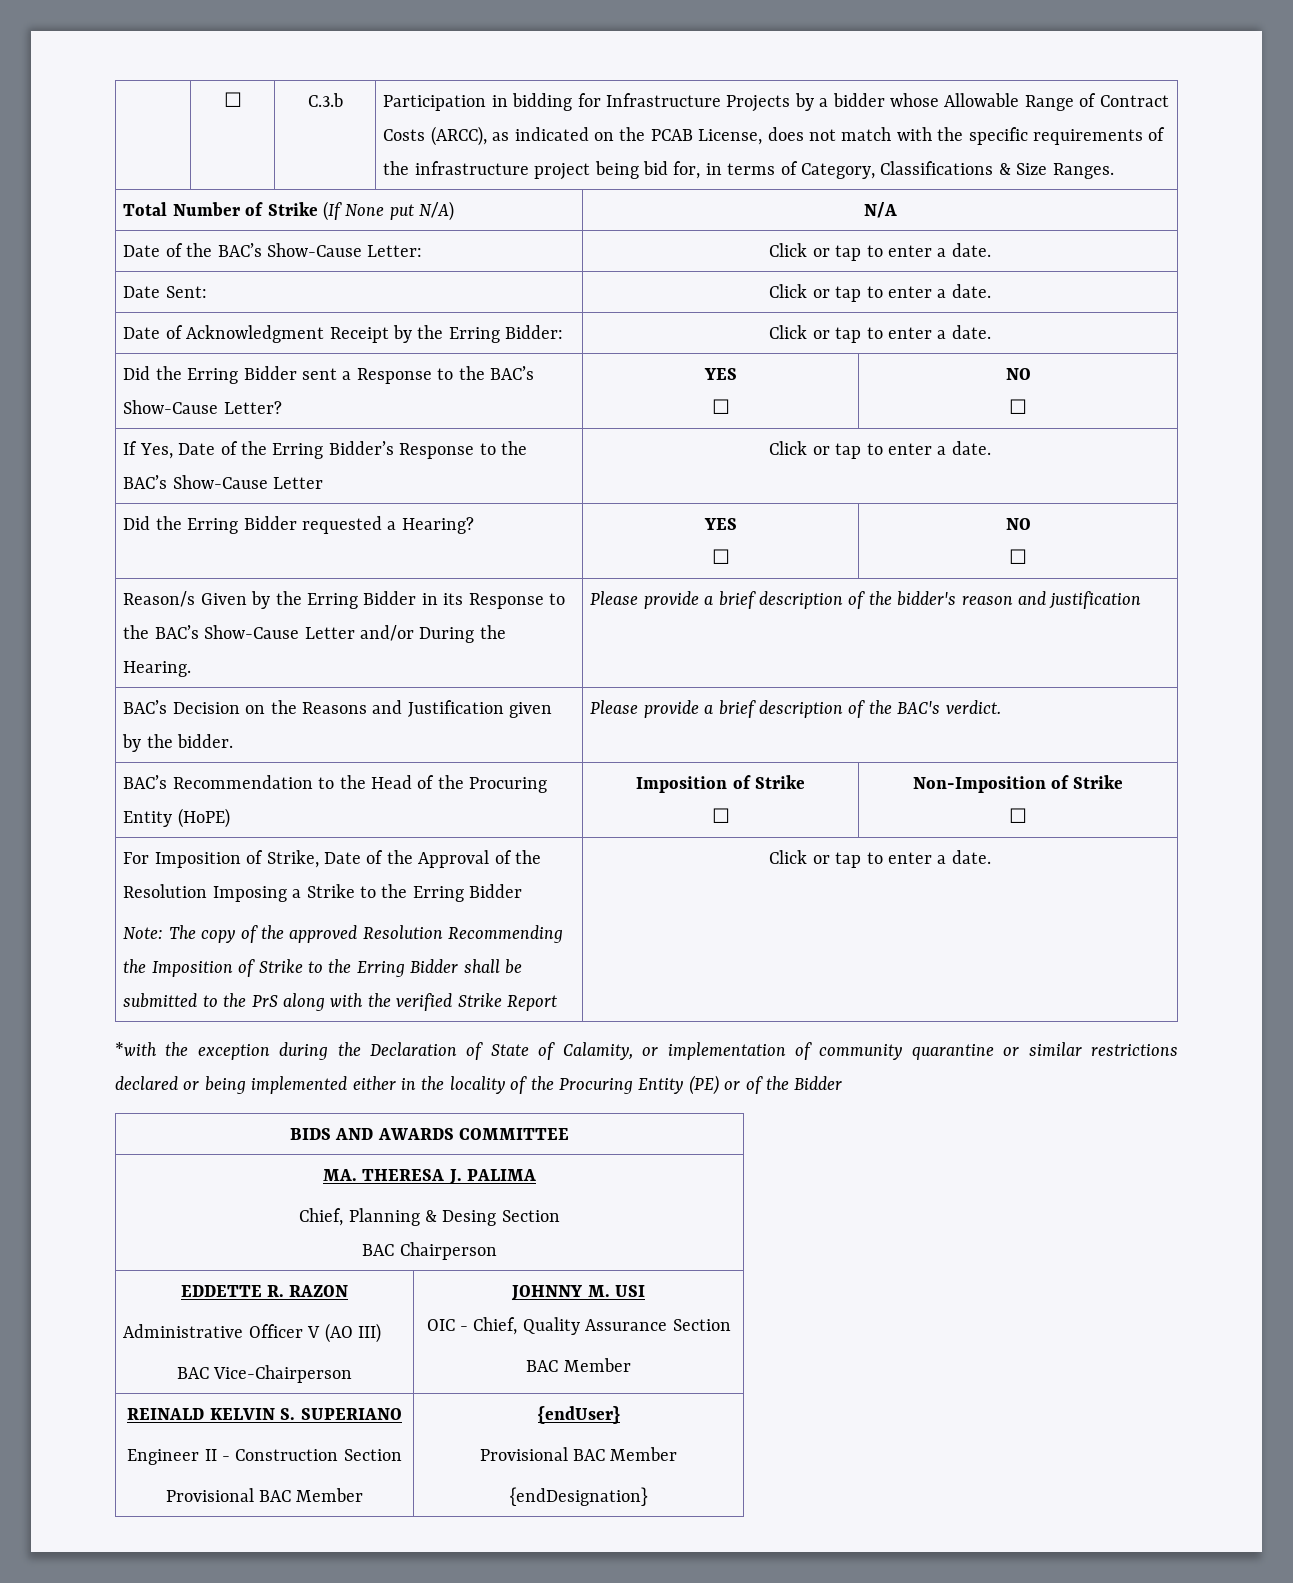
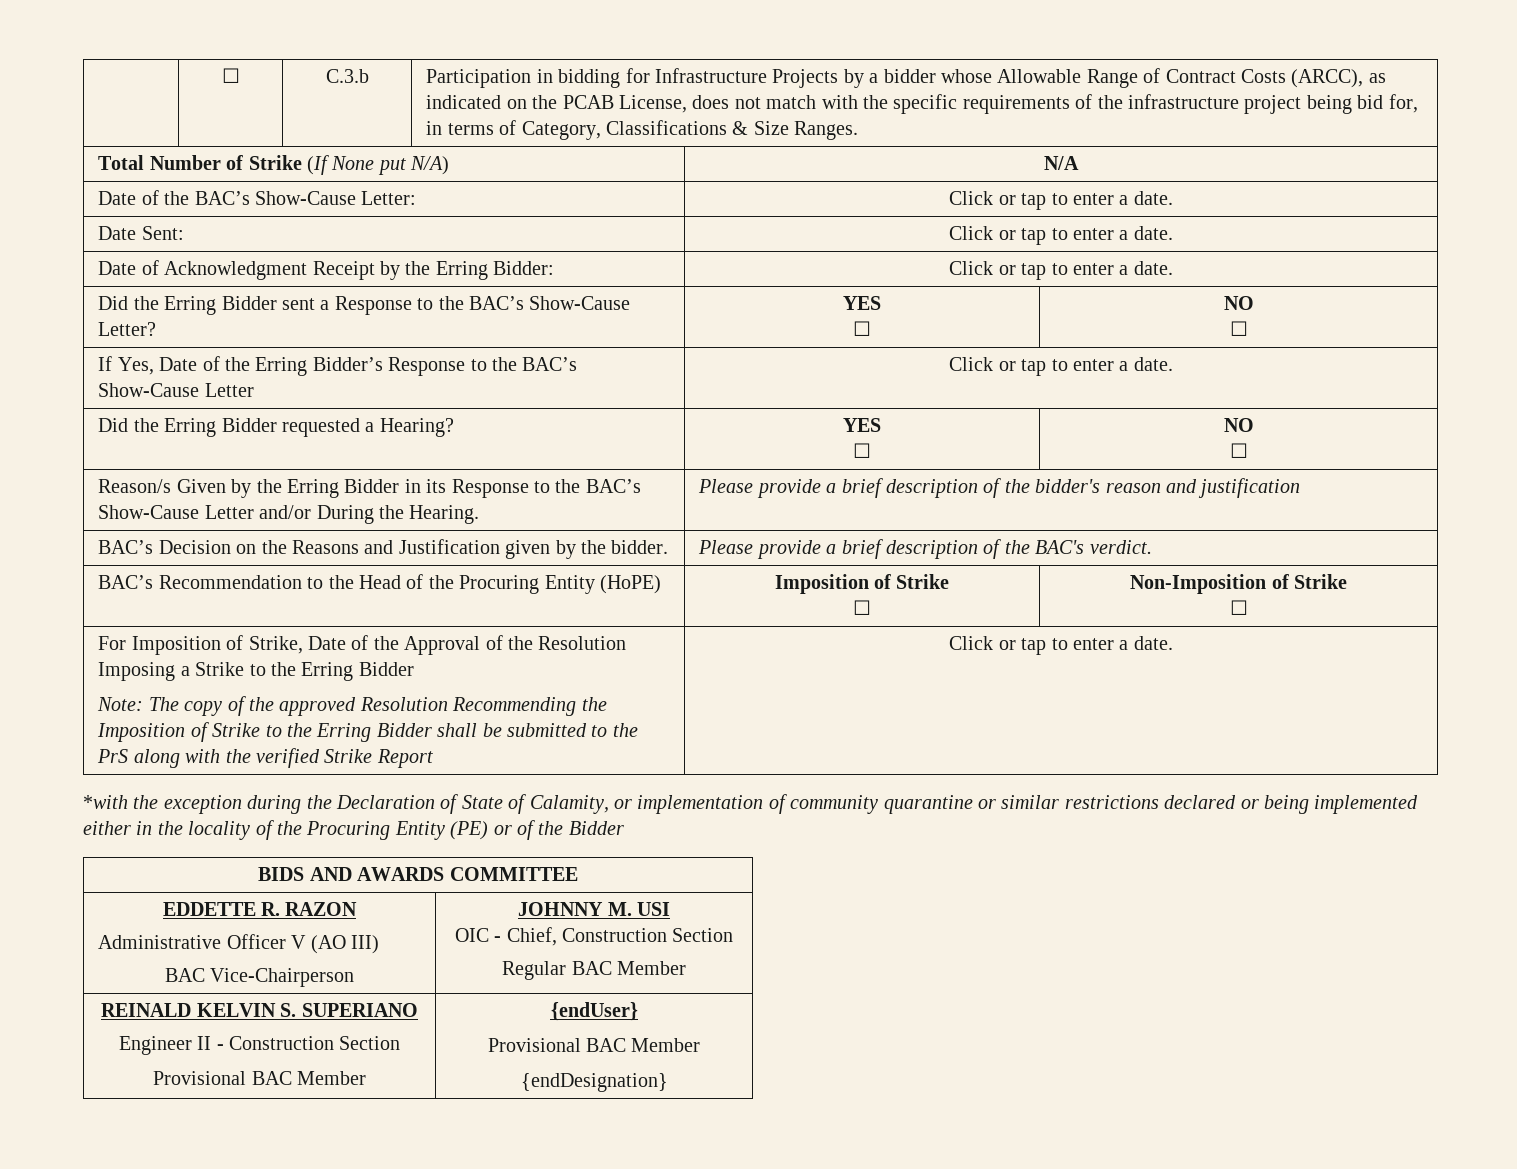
- MA. THERESA J. PALIMA
- Chief, Planning & Desing Section
- BAC Chairperson
  EDDETTE R. RAZON
  Administrative Officer V (AO III)
  BAC Vice-Chairperson | JOHNNY M. USI
- OIC - Chief, Quality Assurance Section
- BAC Member
+ OIC - Chief, Construction Section
+ Regular BAC Member

